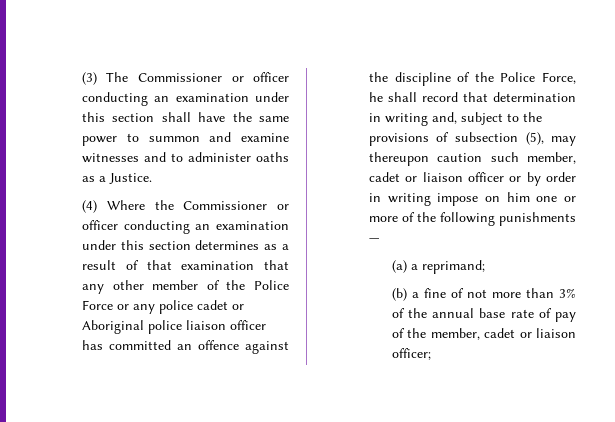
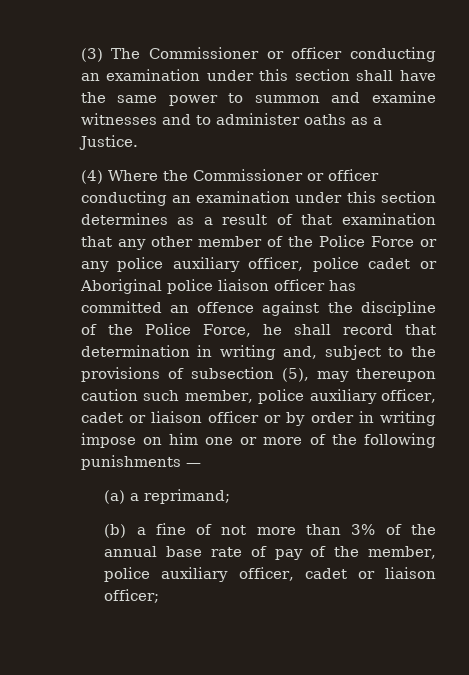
- (4) Where the Commissioner or officer conducting an examination under this section determines as a result of that examination that any other member of the Police Force or any police cadet or Aboriginal police liaison officer has committed an offence against the discipline of the Police Force, he shall record that determination in writing and, subject to the provisions of subsection (5), may thereupon caution such member, cadet or liaison officer or by order in writing impose on him one or more of the following punishments —
+ (4) Where the Commissioner or officer conducting an examination under this section determines as a result of that examination that any other member of the Police Force or any police auxiliary officer, police cadet or Aboriginal police liaison officer has committed an offence against the discipline of the Police Force, he shall record that determination in writing and, subject to the provisions of subsection (5), may thereupon caution such member, police auxiliary officer, cadet or liaison officer or by order in writing impose on him one or more of the following punishments —
- (b) a fine of not more than 3% of the annual base rate of pay of the member, cadet or liaison officer;
+ (b) a fine of not more than 3% of the annual base rate of pay of the member, police auxiliary officer, cadet or liaison officer;

